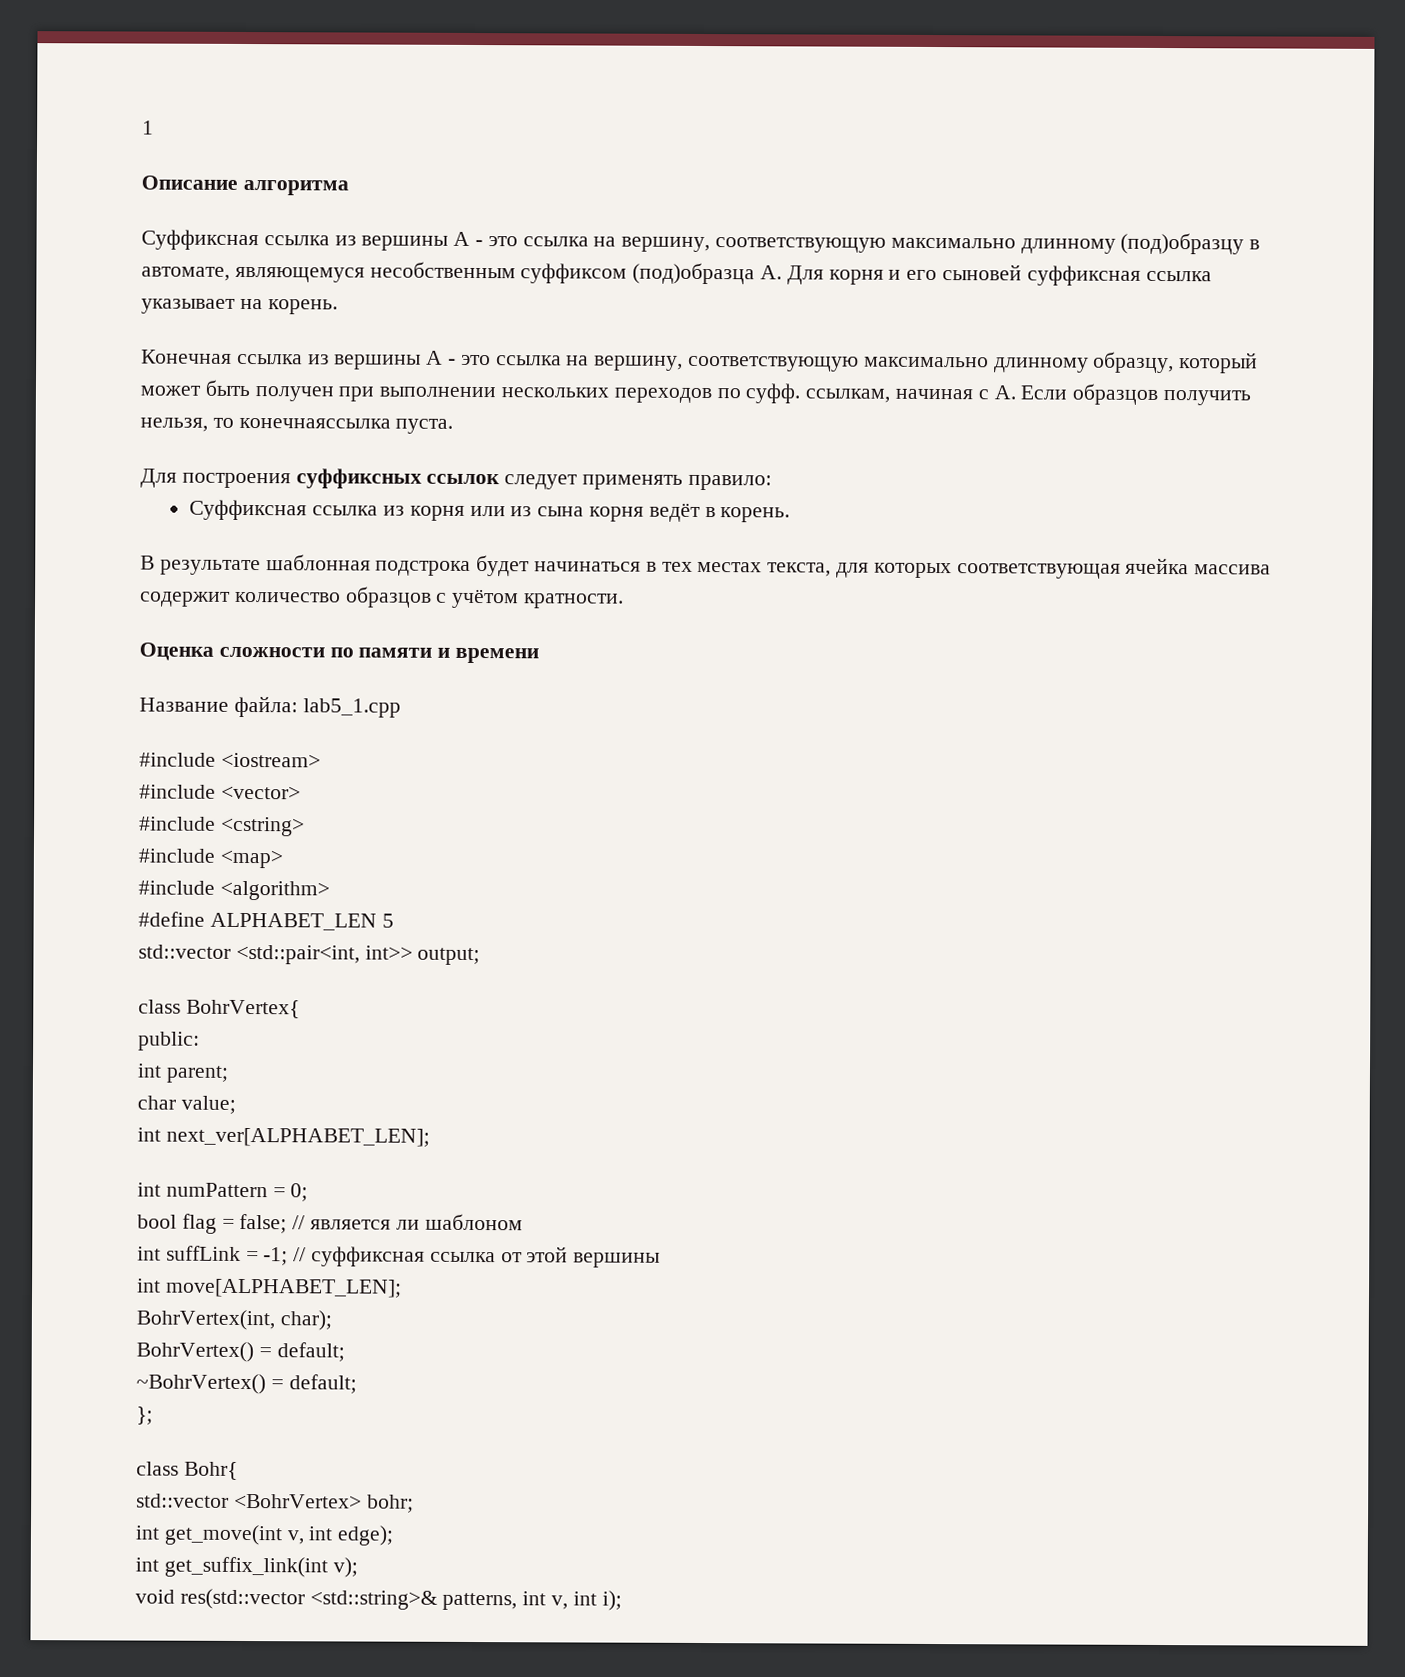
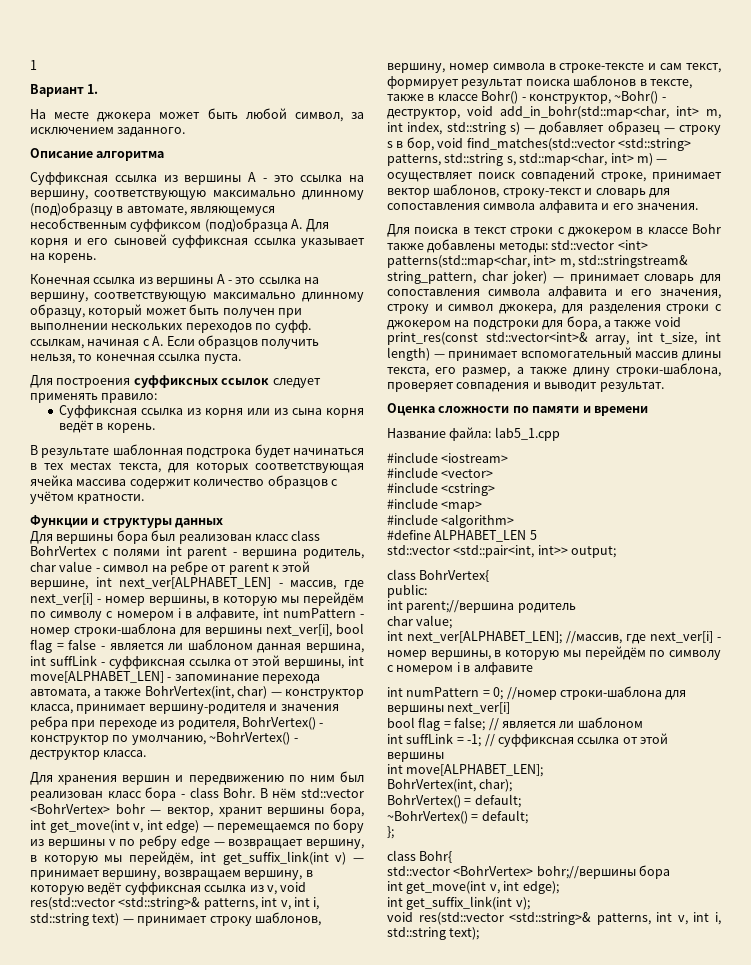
+ Вариант 1.
+ На месте джокера может быть любой символ, за исключением заданного.
- Конечная ссылка из вершины А - это ссылка на вершину, соответствующую максимально длинному образцу, который может быть получен при выполнении нескольких переходов по суфф. ссылкам, начиная с А. Если образцов получить нельзя, то конечнаяссылка пуста.
+ Конечная ссылка из вершины А - это ссылка на вершину, соответствующую максимально длинному образцу, который может быть получен при выполнении нескольких переходов по суфф. ссылкам, начиная с А. Если образцов получить нельзя, то конечная ссылка пуста.
+ Функции и структуры данных
+ Для вершины бора был реализован класс class BohrVertex с полями int parent - вершина родитель, char value - символ на ребре от parent к этой вершине, int next_ver[ALPHABET_LEN] - массив, где next_ver[i] - номер вершины, в которую мы перейдём по символу с номером i в алфавите, int numPattern - номер строки-шаблона для вершины next_ver[i], bool flag = false - является ли шаблоном данная вершина, int suffLink - суффиксная ссылка от этой вершины, int move[ALPHABET_LEN] - запоминание перехода автомата, а также BohrVertex(int, char) — конструктор класса, принимает вершину-родителя и значения ребра при переходе из родителя, BohrVertex() - конструктор по умолчанию, ~BohrVertex() - деструктор класса.
+ Для хранения вершин и передвижению по ним был реализован класс бора - class Bohr. В нём std::vector <BohrVertex> bohr — вектор, хранит вершины бора, int get_move(int v, int edge) — перемещаемся по бору из вершины v по ребру edge — возвращает вершину, в которую мы перейдём, int get_suffix_link(int v) — принимает вершину, возвращаем вершину, в которую ведёт суффиксная ссылка из v, void res(std::vector <std::string>& patterns, int v, int i, std::string text) — принимает строку шаблонов, вершину, номер символа в строке-тексте и сам текст, формирует результат поиска шаблонов в тексте, также в классе Bohr() - конструктор, ~Bohr() - деструктор, void add_in_bohr(std::map<char, int> m, int index, std::string s) — добавляет образец — строку s в бор, void find_matches(std::vector <std::string> patterns, std::string s, std::map<char, int> m) — осуществляет поиск совпадений строке, принимает вектор шаблонов, строку-текст и словарь для сопоставления символа алфавита и его значения.
+ Для поиска в текст строки с джокером в классе Bohr также добавлены методы: std::vector <int> patterns(std::map<char, int> m, std::stringstream& string_pattern, char joker) — принимает словарь для сопоставления символа алфавита и его значения, строку и символ джокера, для разделения строки с джокером на подстроки для бора, а также void print_res(const std::vector<int>& array, int t_size, int length) — принимает вспомогательный массив длины текста, его размер, а также длину строки-шаблона, проверяет совпадения и выводит результат.
- int parent;
+ int parent;//вершина родитель
- int next_ver[ALPHABET_LEN];
+ int next_ver[ALPHABET_LEN]; //массив, где next_ver[i] - номер вершины, в которую мы перейдём по символу с номером i в алфавите
- int numPattern = 0;
+ int numPattern = 0; //номер строки-шаблона для вершины next_ver[i]
- std::vector <BohrVertex> bohr;
+ std::vector <BohrVertex> bohr;//вершины бора
- void res(std::vector <std::string>& patterns, int v, int i);
+ void res(std::vector <std::string>& patterns, int v, int i, std::string text);

